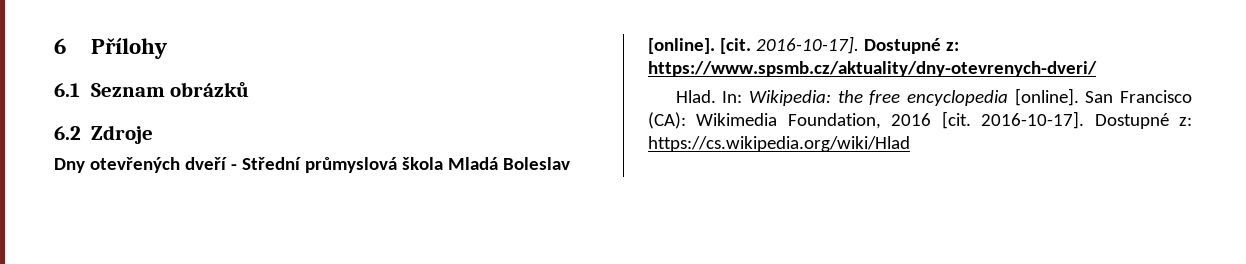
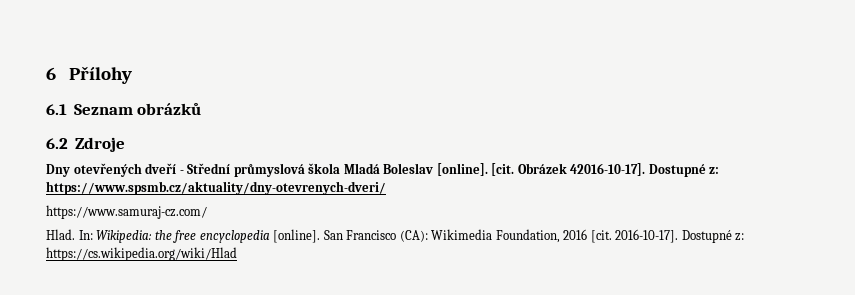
- Dny otevřených dveří - Střední průmyslová škola Mladá Boleslav [online]. [cit. 2016-10-17].
+ Dny otevřených dveří - Střední průmyslová škola Mladá Boleslav [online]. [cit. Obrázek 42016-10-17].
+ https://www.samuraj-cz.com/

